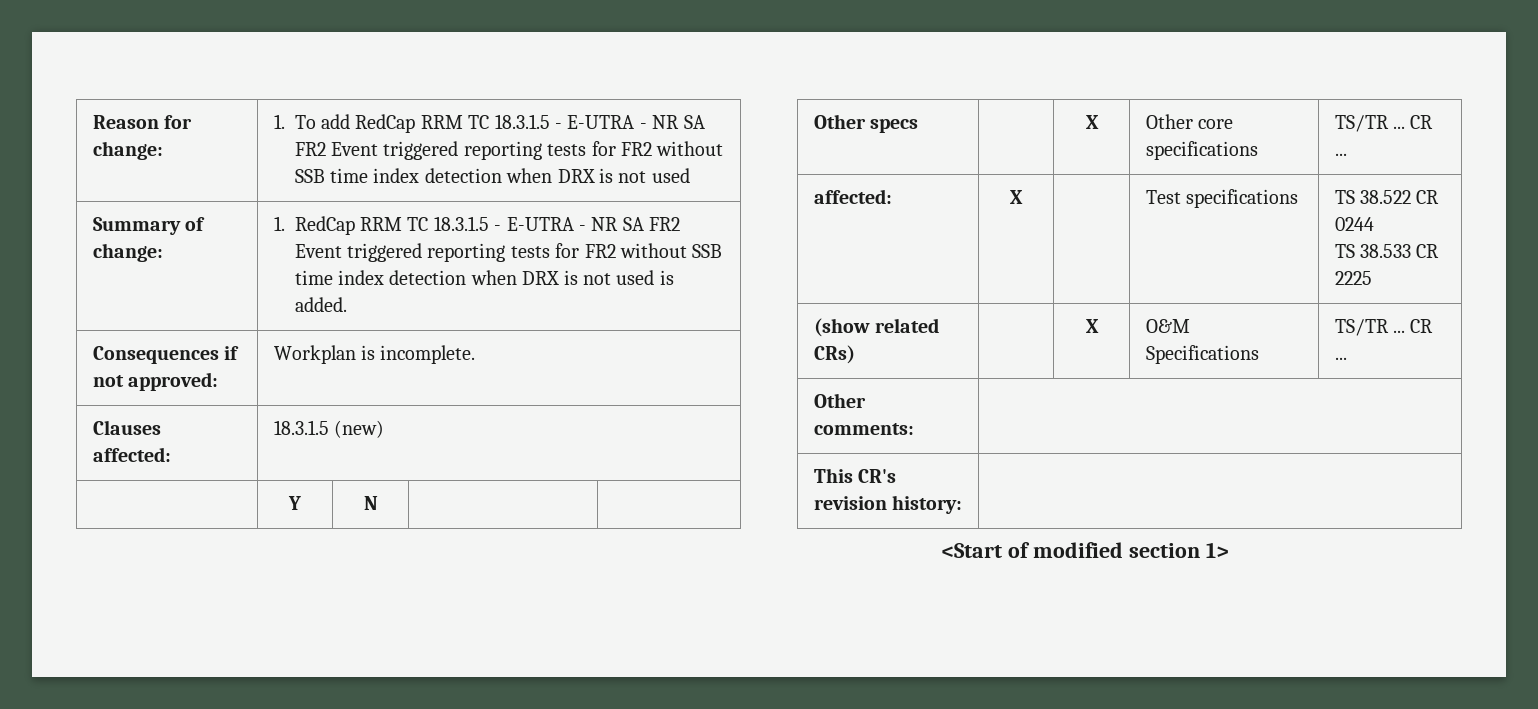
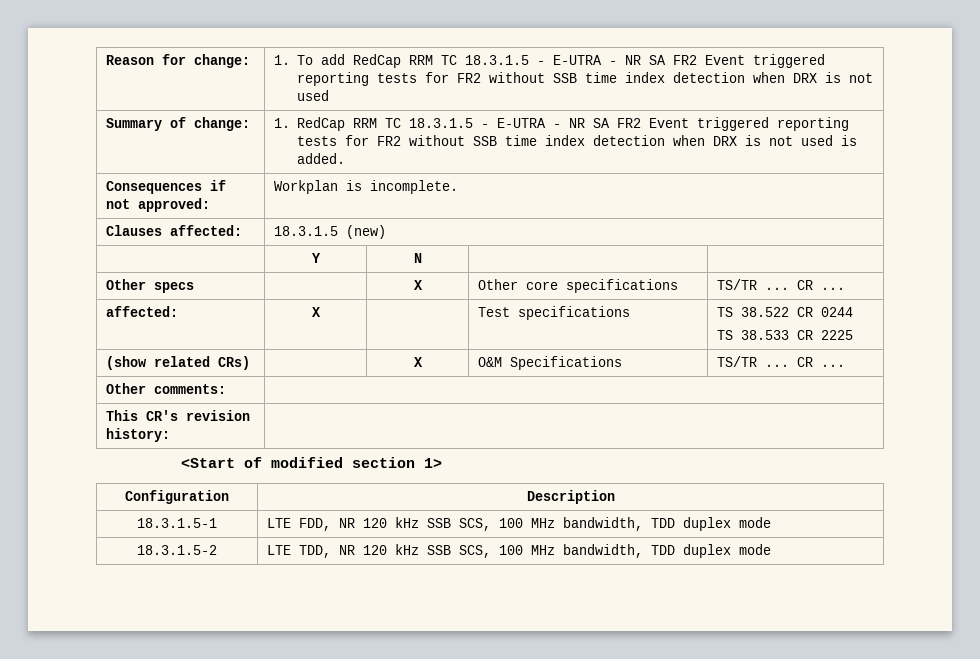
+ Configuration | Description
+ 18.3.1.5-1 | LTE FDD, NR 120 kHz SSB SCS, 100 MHz bandwidth, TDD duplex mode
+ 18.3.1.5-2 | LTE TDD, NR 120 kHz SSB SCS, 100 MHz bandwidth, TDD duplex mode

